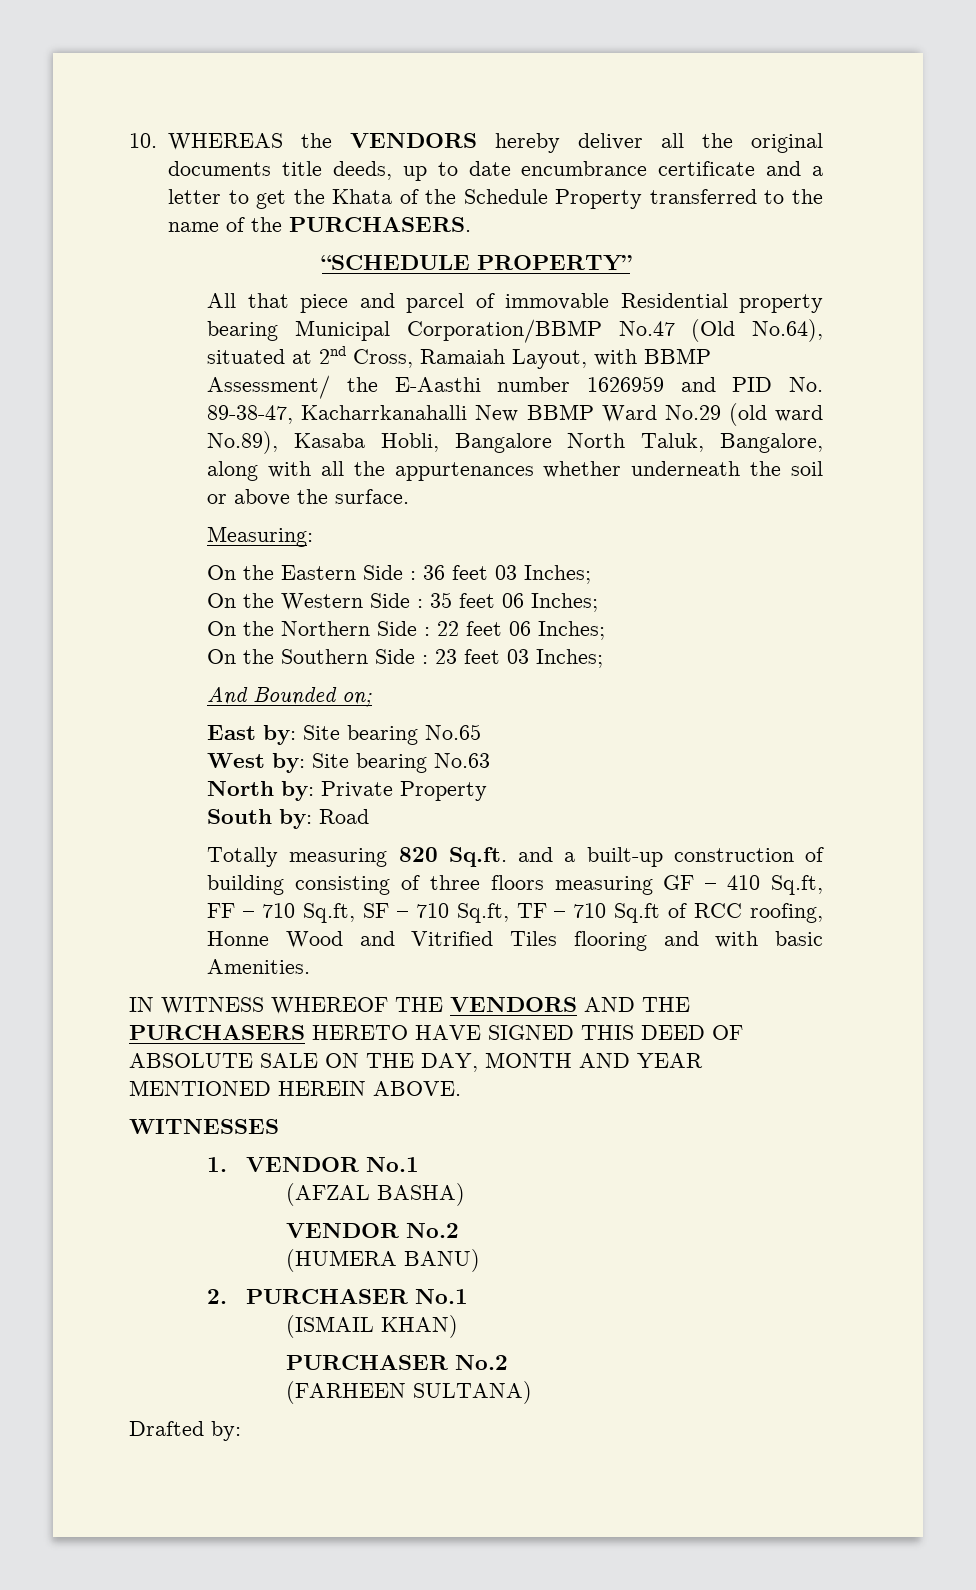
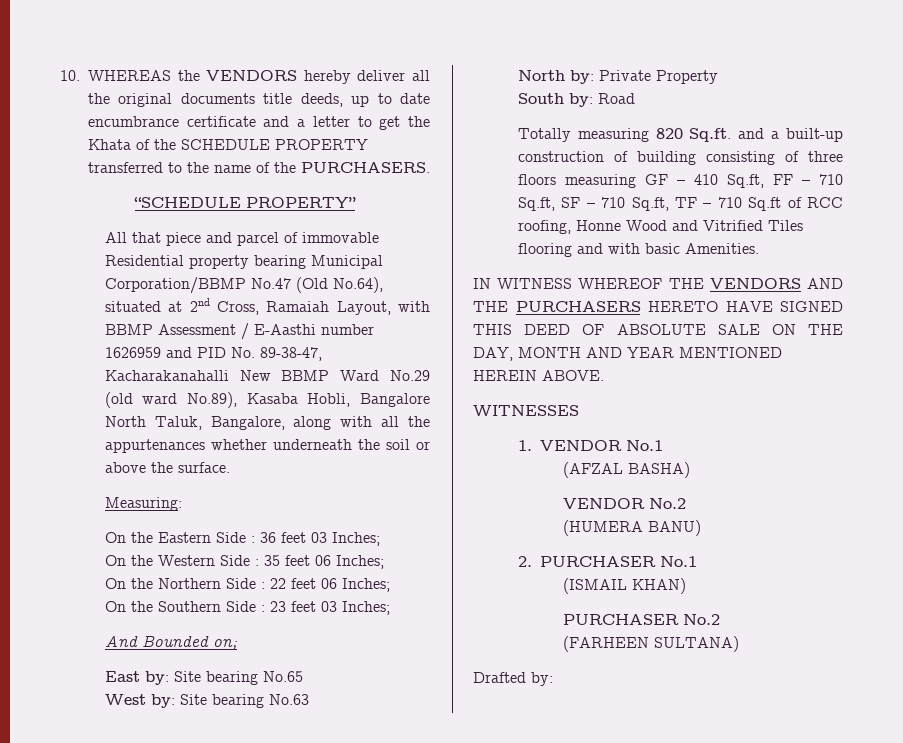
- 10. WHEREAS the VENDORS hereby deliver all the original documents title deeds, up to date encumbrance certificate and a letter to get the Khata of the Schedule Property transferred to the name of the PURCHASERS.
+ 10. WHEREAS the VENDORS hereby deliver all the original documents title deeds, up to date encumbrance certificate and a letter to get the Khata of the SCHEDULE PROPERTY transferred to the name of the PURCHASERS.
- All that piece and parcel of immovable Residential property bearing Municipal Corporation/BBMP No.47 (Old No.64), situated at 2nd Cross, Ramaiah Layout, with BBMP Assessment/ the E-Aasthi number 1626959 and PID No. 89-38-47, Kacharrkanahalli New BBMP Ward No.29 (old ward No.89), Kasaba Hobli, Bangalore North Taluk, Bangalore, along with all the appurtenances whether underneath the soil or above the surface.
+ All that piece and parcel of immovable Residential property bearing Municipal Corporation/BBMP No.47 (Old No.64), situated at 2nd Cross, Ramaiah Layout, with BBMP Assessment / E-Aasthi number 1626959 and PID No. 89-38-47, Kacharakanahalli New BBMP Ward No.29 (old ward No.89), Kasaba Hobli, Bangalore North Taluk, Bangalore, along with all the appurtenances whether underneath the soil or above the surface.

